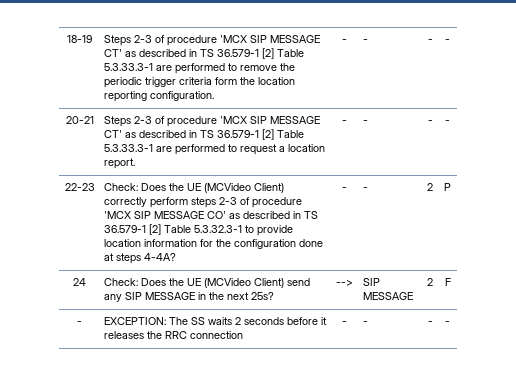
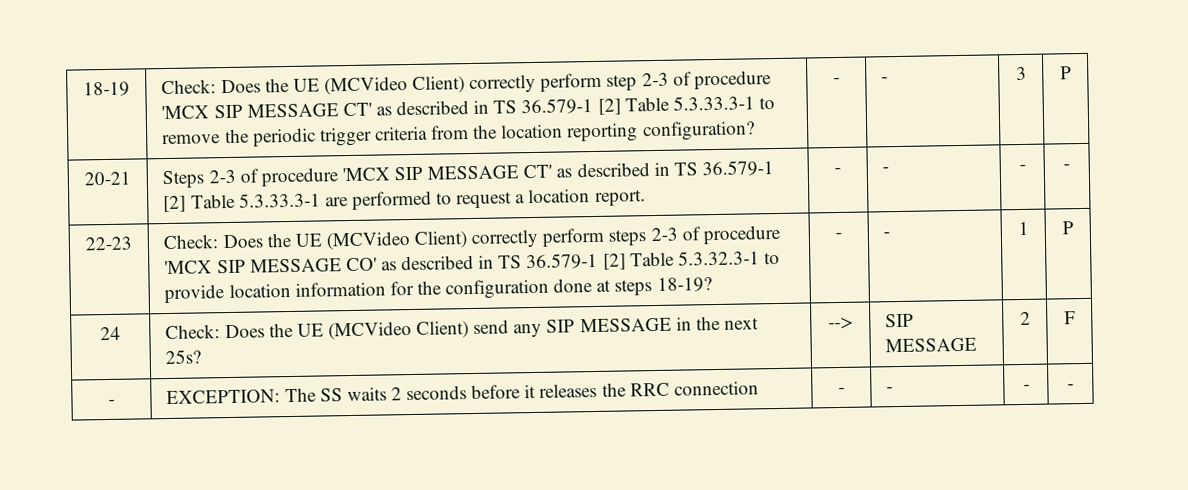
- 18-19 | Steps 2-3 of procedure 'MCX SIP MESSAGE CT' as described in TS 36.579-1 [2] Table 5.3.33.3-1 are performed to remove the periodic trigger criteria form the location reporting configuration. | - | - | - | -
+ 18-19 | Check: Does the UE (MCVideo Client) correctly perform step 2-3 of procedure 'MCX SIP MESSAGE CT' as described in TS 36.579-1 [2] Table 5.3.33.3-1 to remove the periodic trigger criteria from the location reporting configuration? | - | - | 3 | P
- 22-23 | Check: Does the UE (MCVideo Client) correctly perform steps 2-3 of procedure 'MCX SIP MESSAGE CO' as described in TS 36.579-1 [2] Table 5.3.32.3-1 to provide location information for the configuration done at steps 4-4A? | - | - | 2 | P
+ 22-23 | Check: Does the UE (MCVideo Client) correctly perform steps 2-3 of procedure 'MCX SIP MESSAGE CO' as described in TS 36.579-1 [2] Table 5.3.32.3-1 to provide location information for the configuration done at steps 18-19? | - | - | 1 | P

